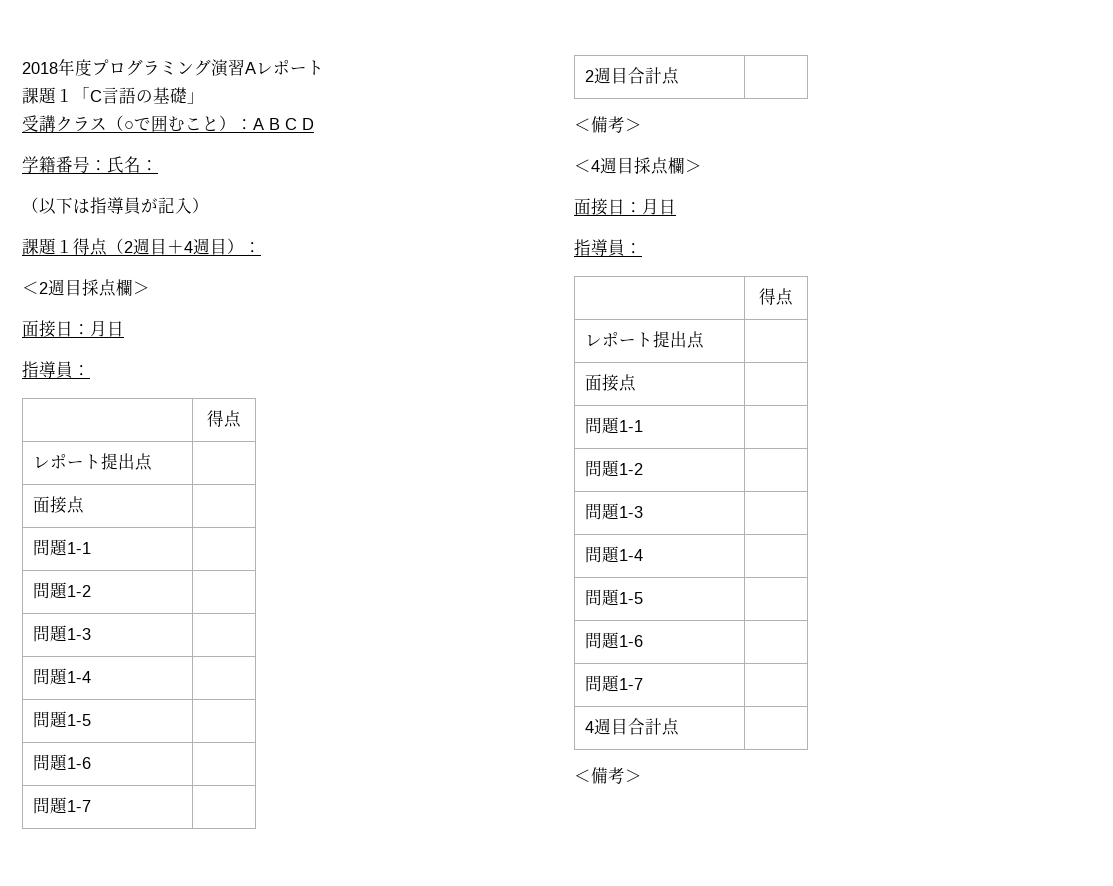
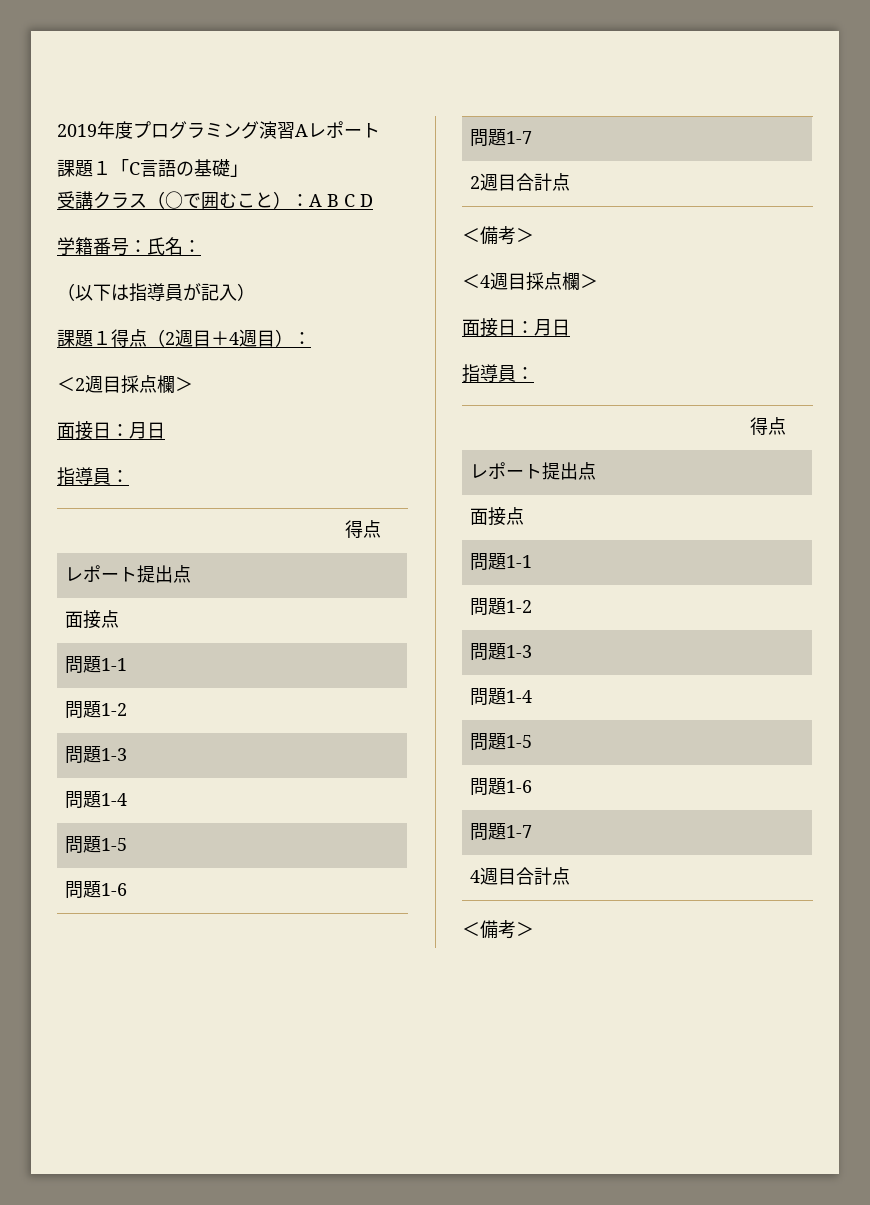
- 2018年度プログラミング演習Aレポート
+ 2019年度プログラミング演習Aレポート

